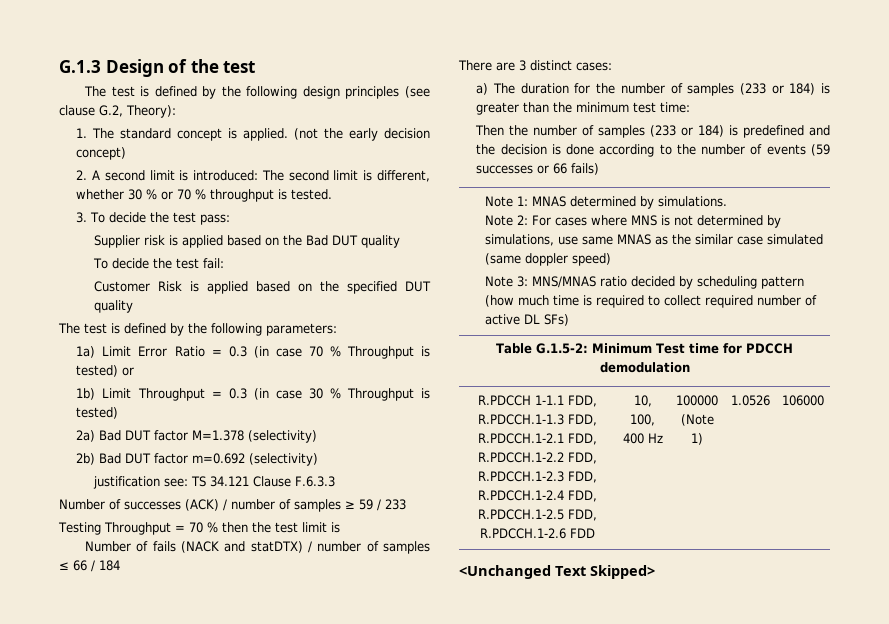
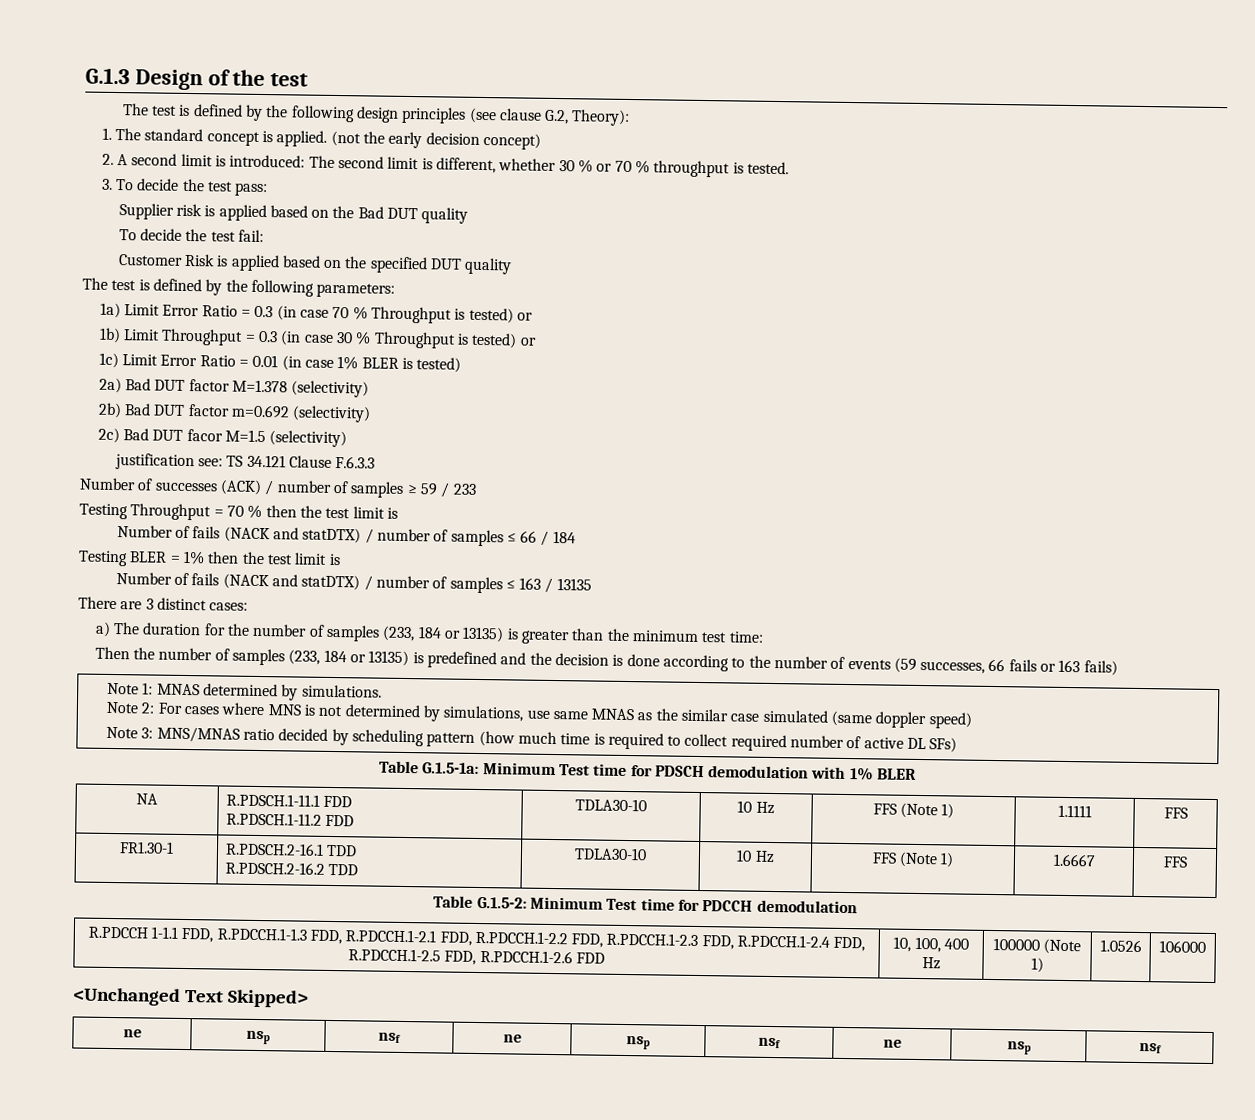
- 1b) Limit Throughput = 0.3 (in case 30 % Throughput is tested)
+ 1b) Limit Throughput = 0.3 (in case 30 % Throughput is tested) or
+ 1c) Limit Error Ratio = 0.01 (in case 1% BLER is tested)
+ 2c) Bad DUT facor M=1.5 (selectivity)
+ Testing BLER = 1% then the test limit is
+ Number of fails (NACK and statDTX) / number of samples ≤ 163 / 13135
- a) The duration for the number of samples (233 or 184) is greater than the minimum test time:
+ a) The duration for the number of samples (233, 184 or 13135) is greater than the minimum test time:
- Then the number of samples (233 or 184) is predefined and the decision is done according to the number of events (59 successes or 66 fails)
+ Then the number of samples (233, 184 or 13135) is predefined and the decision is done according to the number of events (59 successes, 66 fails or 163 fails)
+ Table G.1.5-1a: Minimum Test time for PDSCH demodulation with 1% BLER
+ NA | R.PDSCH.1-11.1 FDD
+ R.PDSCH.1-11.2 FDD | TDLA30-10 | 10 Hz | FFS (Note 1) | 1.1111 | FFS
+ FR1.30-1 | R.PDSCH.2-16.1 TDD
+ R.PDSCH.2-16.2 TDD | TDLA30-10 | 10 Hz | FFS (Note 1) | 1.6667 | FFS
+ ne | nsp | nsf | ne | nsp | nsf | ne | nsp | nsf

